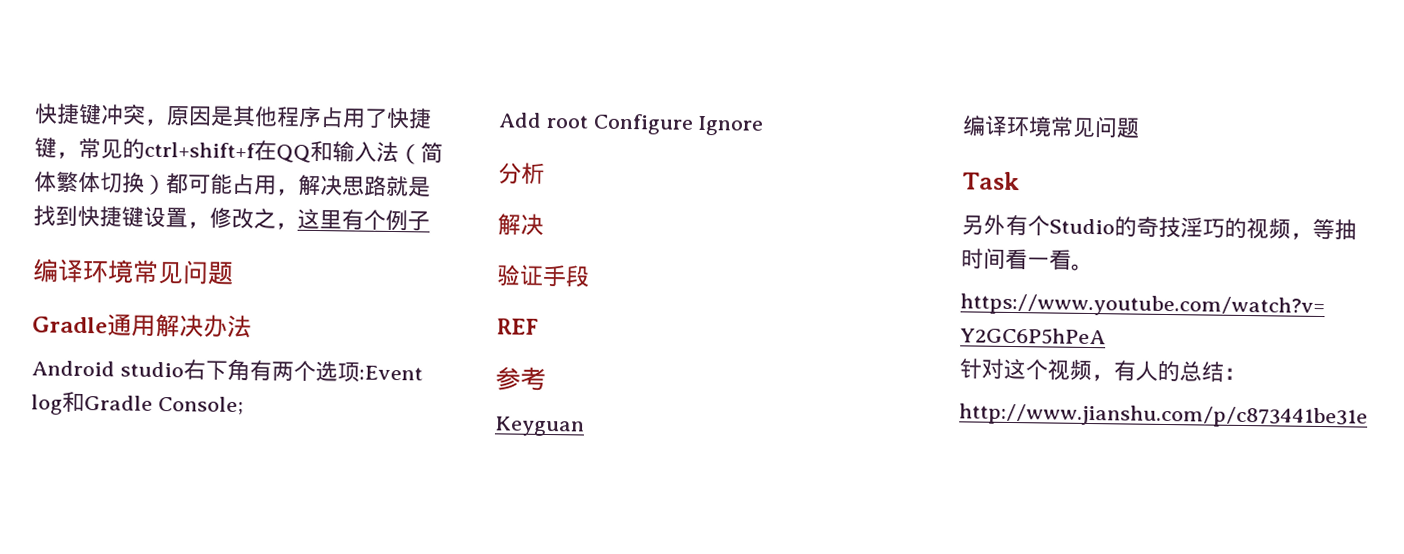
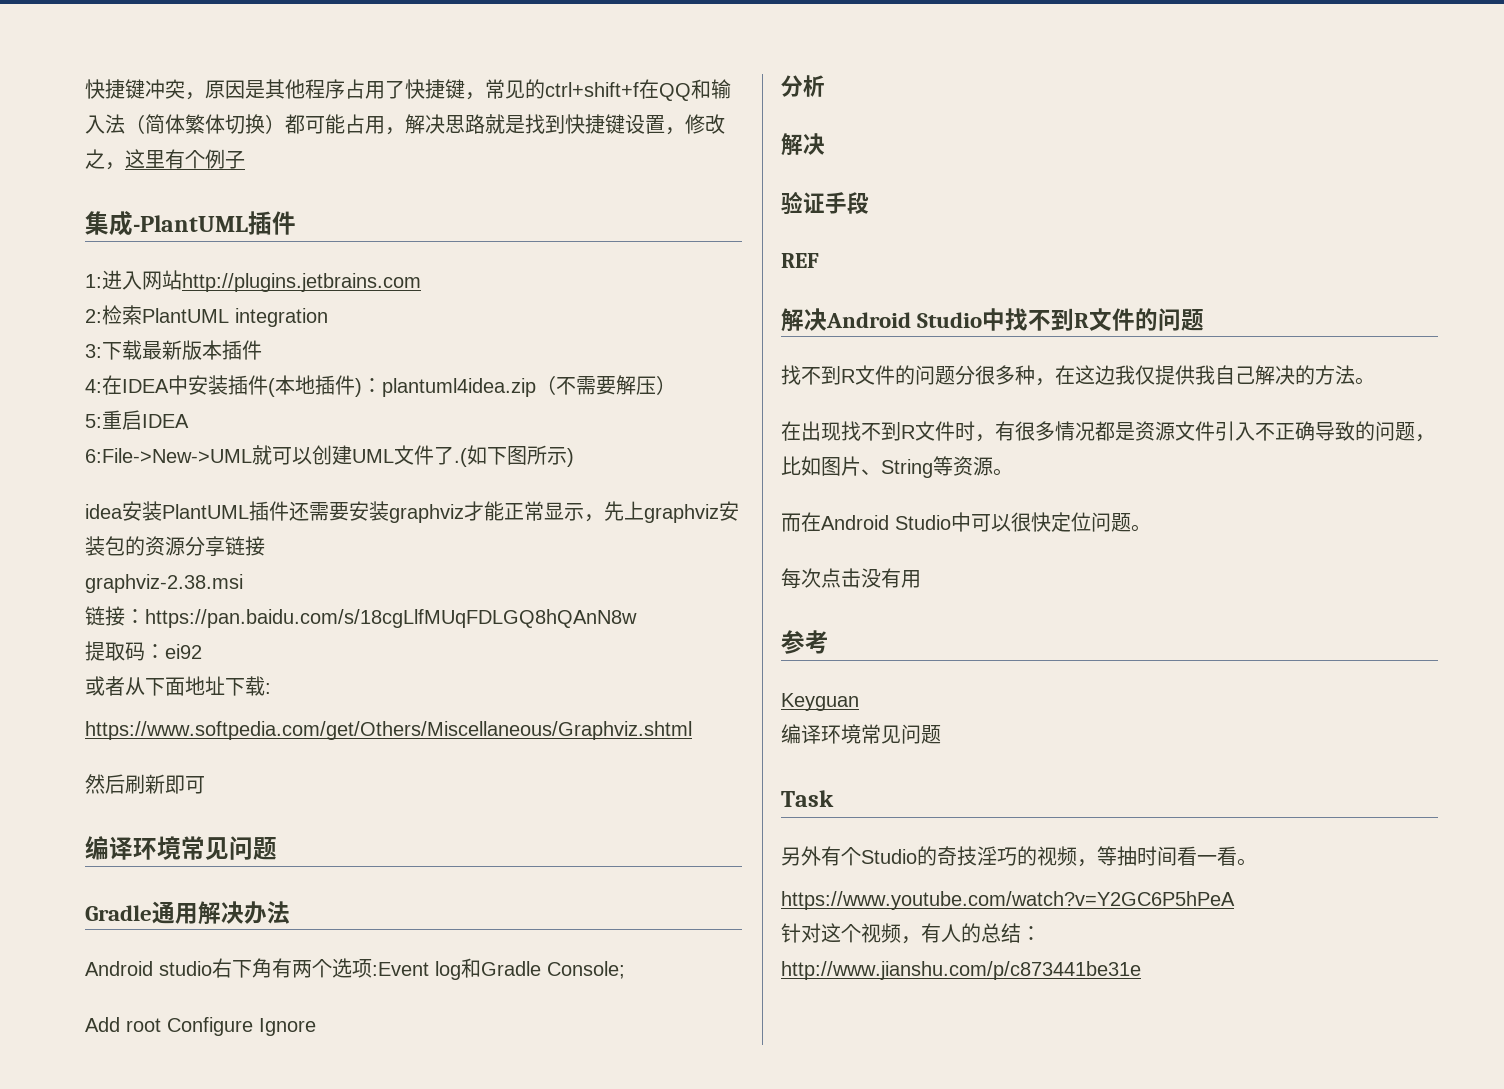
+ 集成-PlantUML插件
+ 1:进入网站http://plugins.jetbrains.com
+ 2:检索PlantUML integration
+ 3:下载最新版本插件
+ 4:在IDEA中安装插件(本地插件)：plantuml4idea.zip（不需要解压）
+ 5:重启IDEA
+ 6:File->New->UML就可以创建UML文件了.(如下图所示)
+ idea安装PlantUML插件还需要安装graphviz才能正常显示，先上graphviz安装包的资源分享链接
+ graphviz-2.38.msi
+ 链接：https://pan.baidu.com/s/18cgLlfMUqFDLGQ8hQAnN8w
+ 提取码：ei92
+ 或者从下面地址下载:
+ https://www.softpedia.com/get/Others/Miscellaneous/Graphviz.shtml
+ 然后刷新即可
+ 解决Android Studio中找不到R文件的问题
+ 找不到R文件的问题分很多种，在这边我仅提供我自己解决的方法。
+ 在出现找不到R文件时，有很多情况都是资源文件引入不正确导致的问题，比如图片、String等资源。
+ 而在Android Studio中可以很快定位问题。
+ 每次点击没有用

